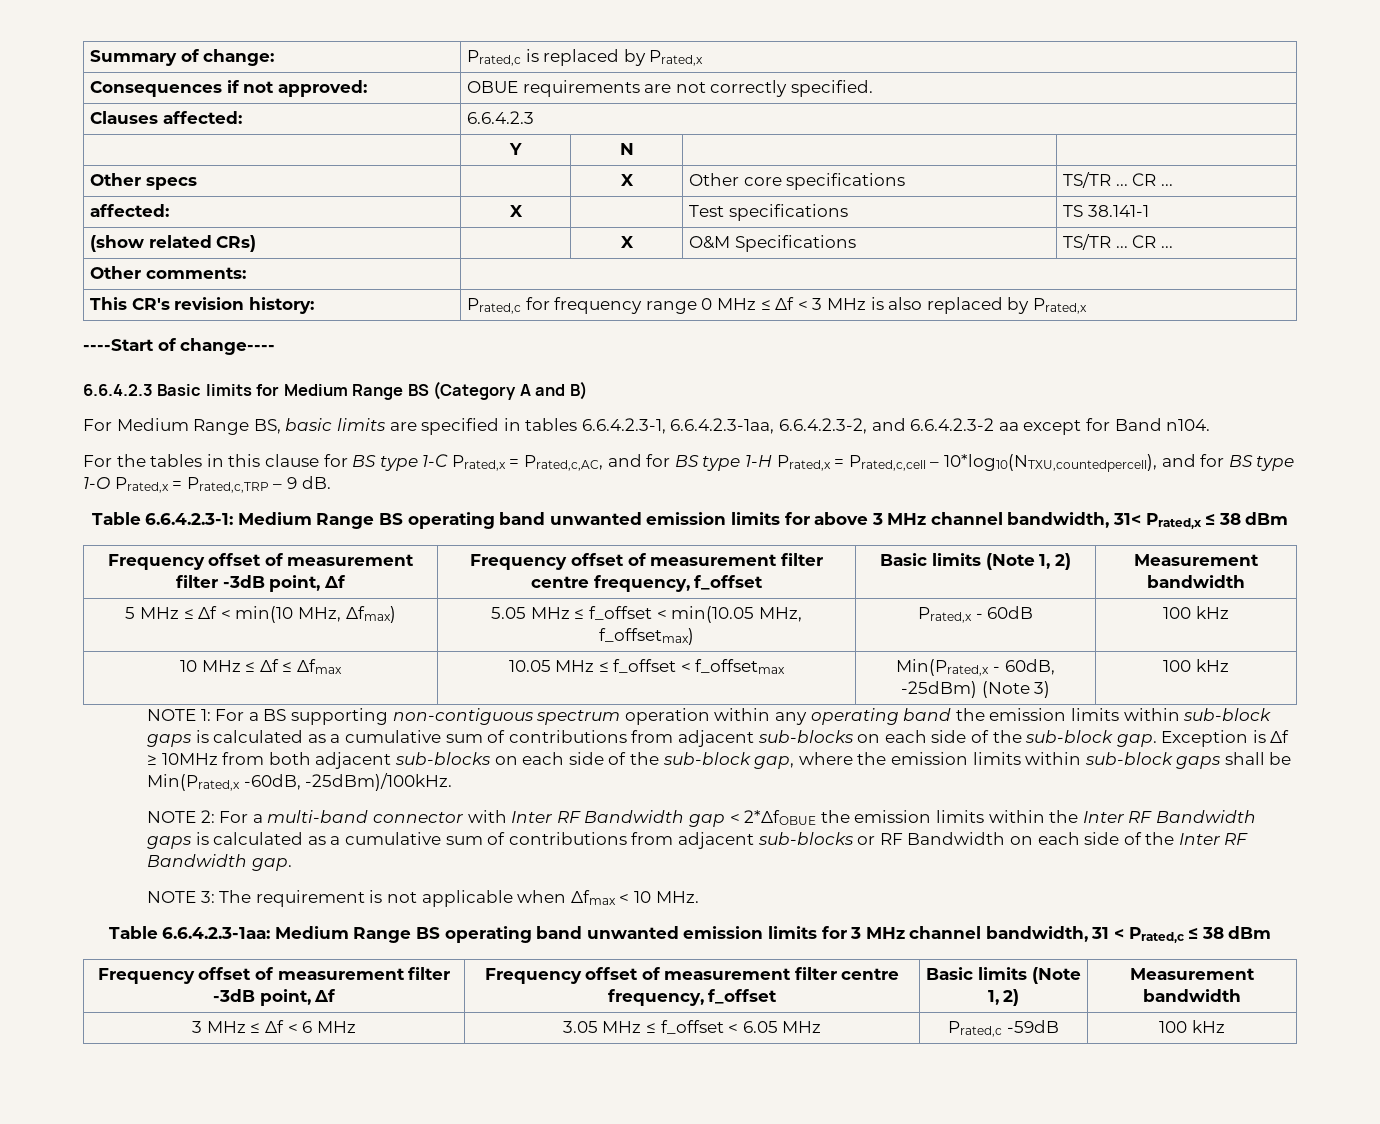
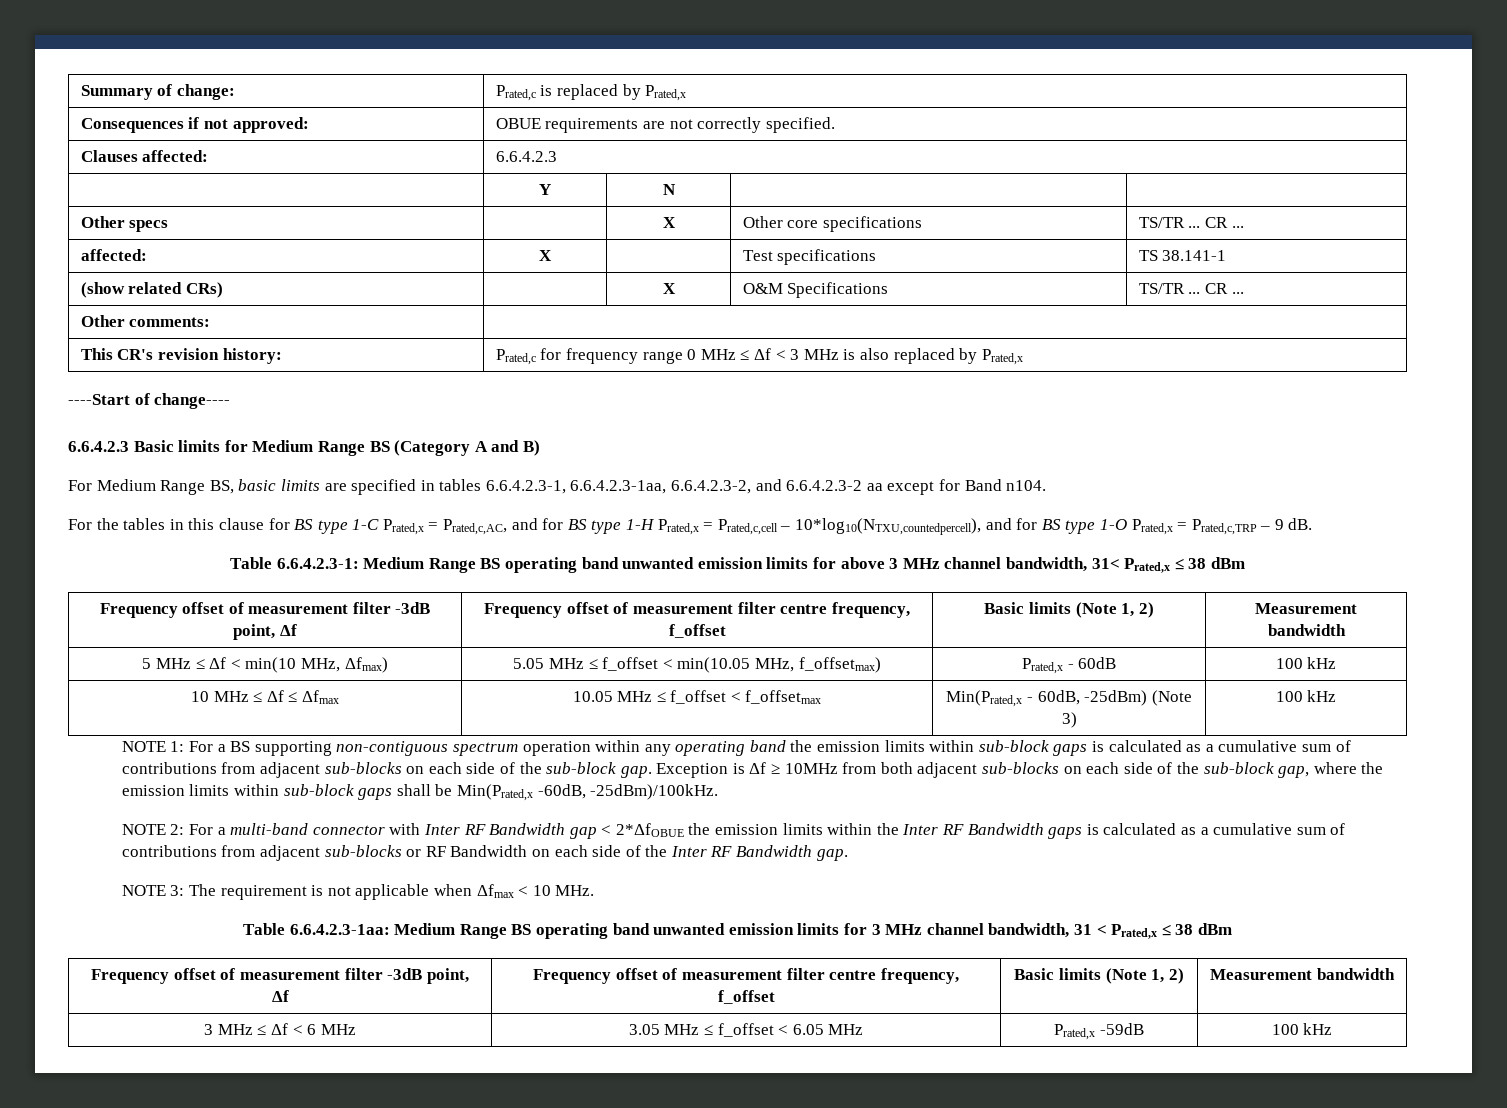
- Table 6.6.4.2.3-1aa: Medium Range BS operating band unwanted emission limits for 3 MHz channel bandwidth, 31 < Prated,c ≤ 38 dBm
+ Table 6.6.4.2.3-1aa: Medium Range BS operating band unwanted emission limits for 3 MHz channel bandwidth, 31 < Prated,x ≤ 38 dBm
- 3 MHz ≤ Δf < 6 MHz | 3.05 MHz ≤ f_offset < 6.05 MHz | Prated,c -59dB | 100 kHz
+ 3 MHz ≤ Δf < 6 MHz | 3.05 MHz ≤ f_offset < 6.05 MHz | Prated,x -59dB | 100 kHz

